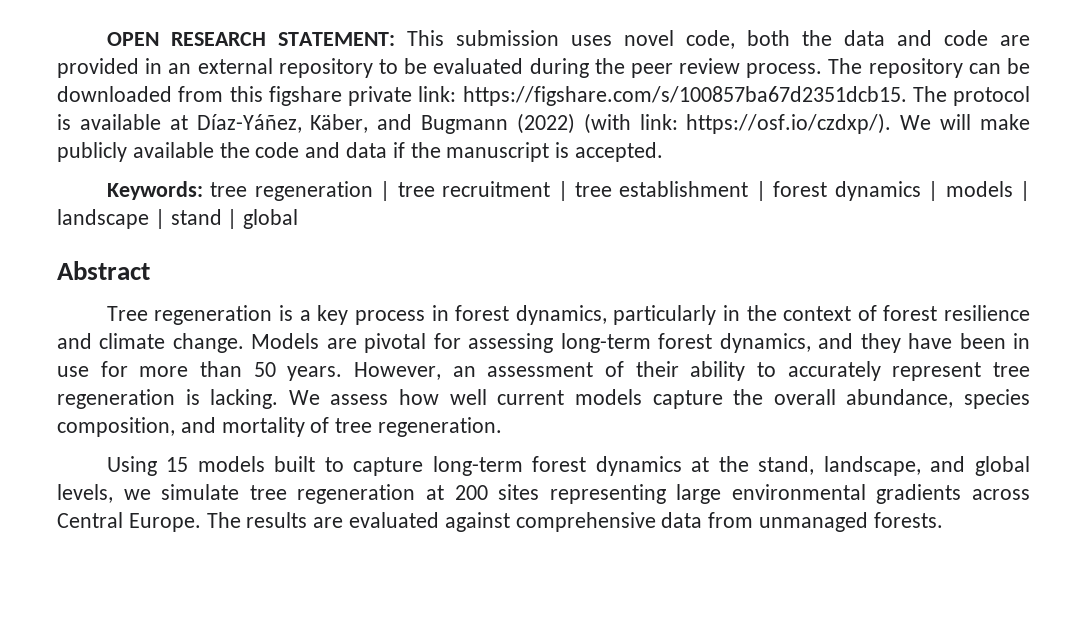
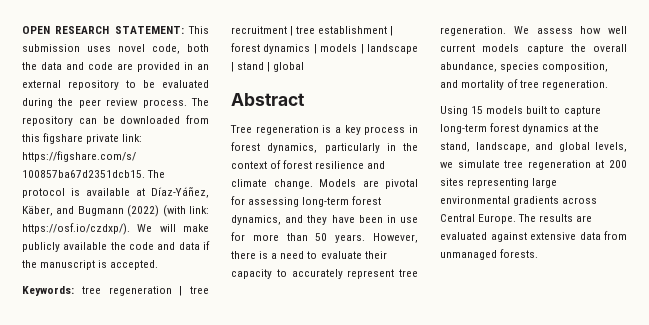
- However, an assessment of their ability to accurately represent tree regeneration is lacking.
+ However, there is a need to evaluate their capacity to accurately represent tree regeneration.
- The results are evaluated against comprehensive data from unmanaged forests.
+ The results are evaluated against extensive data from unmanaged forests.

